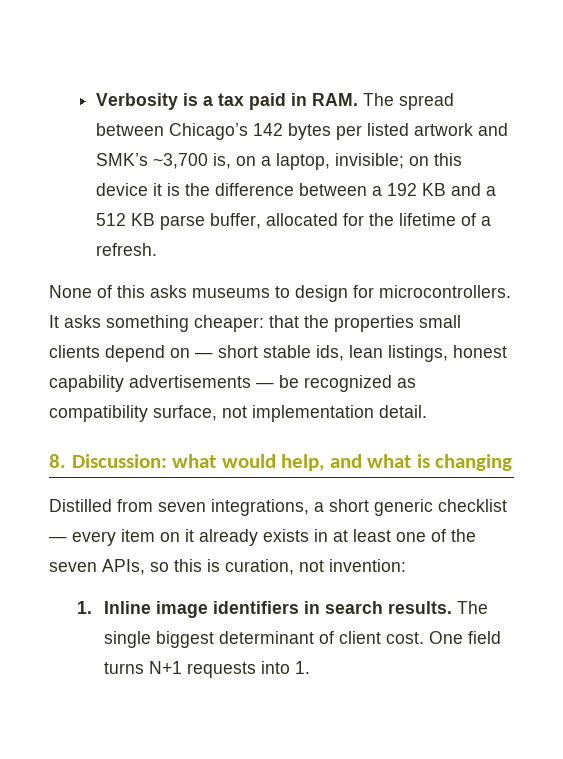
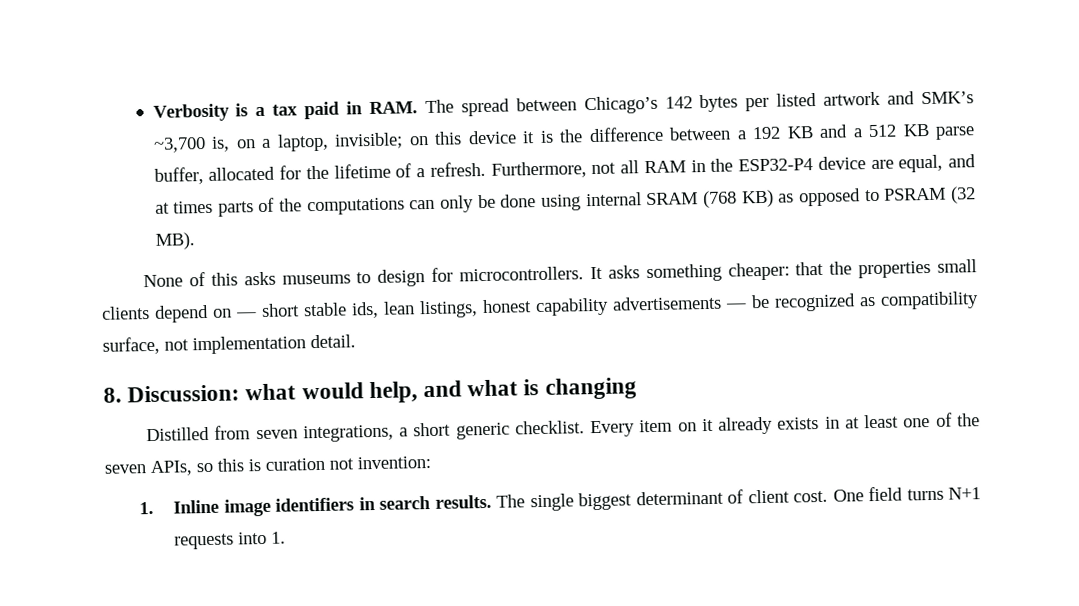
+ Furthermore, not all RAM in the ESP32-P4 device are equal, and at times parts of the computations can only be done using internal SRAM (768 KB) as opposed to PSRAM (32 MB).
- Distilled from seven integrations, a short generic checklist — every item on it already exists in at least one of the seven APIs, so this is curation, not invention:
+ Distilled from seven integrations, a short generic checklist. Every item on it already exists in at least one of the seven APIs, so this is curation not invention:

